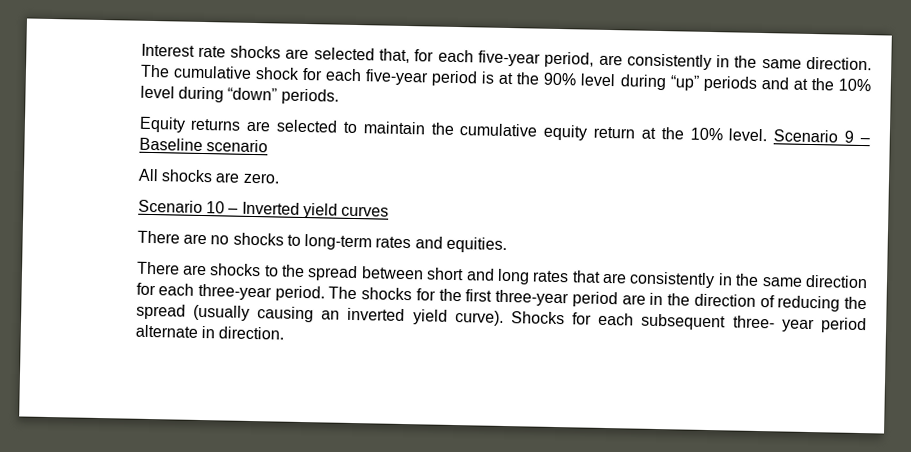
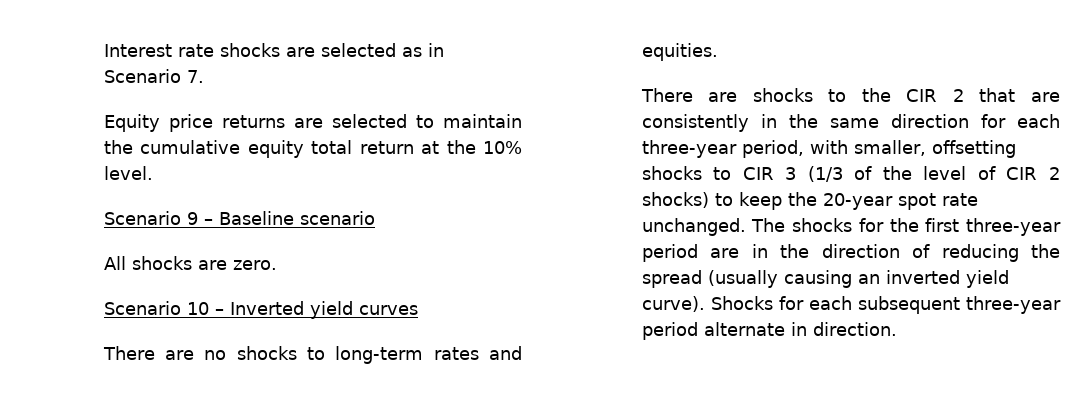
- Interest rate shocks are selected that, for each five-year period, are consistently in the same direction. The cumulative shock for each five-year period is at the 90% level during “up” periods and at the 10% level during “down” periods.
+ Interest rate shocks are selected as in Scenario 7.
- Equity returns are selected to maintain the cumulative equity return at the 10% level. Scenario 9 – Baseline scenario
+ Equity price returns are selected to maintain the cumulative equity total return at the 10% level.
+ Scenario 9 – Baseline scenario
- There are shocks to the spread between short and long rates that are consistently in the same direction for each three-year period.
+ There are shocks to the CIR 2 that are consistently in the same direction for each three-year period, with smaller, offsetting shocks to CIR 3 (1/3 of the level of CIR 2 shocks) to keep the 20-year spot rate unchanged.
- Shocks for each subsequent three- year period alternate in direction.
+ Shocks for each subsequent three-year period alternate in direction.

